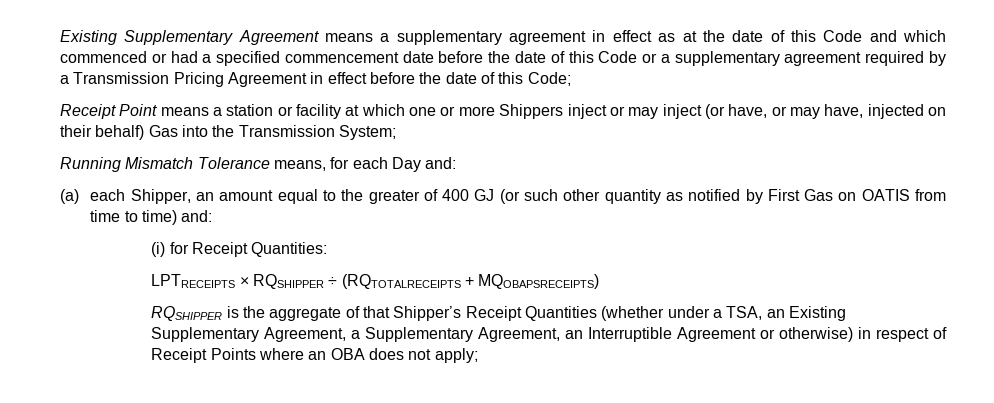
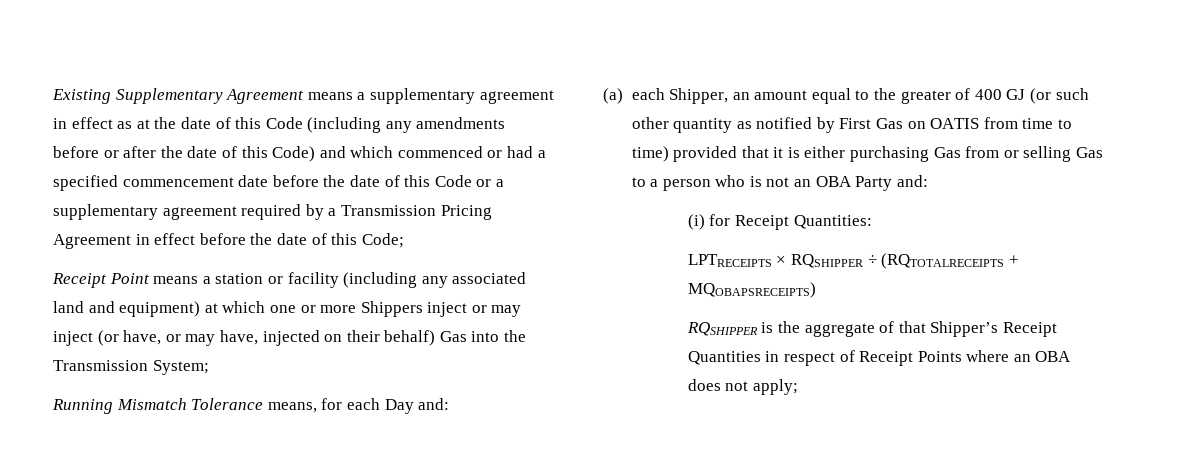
- Existing Supplementary Agreement means a supplementary agreement in effect as at the date of this Code and which commenced or had a specified commencement date before the date of this Code or a supplementary agreement required by a Transmission Pricing Agreement in effect before the date of this Code;
+ Existing Supplementary Agreement means a supplementary agreement in effect as at the date of this Code (including any amendments before or after the date of this Code) and which commenced or had a specified commencement date before the date of this Code or a supplementary agreement required by a Transmission Pricing Agreement in effect before the date of this Code;
- Receipt Point means a station or facility at which one or more Shippers inject or may inject (or have, or may have, injected on their behalf) Gas into the Transmission System;
+ Receipt Point means a station or facility (including any associated land and equipment) at which one or more Shippers inject or may inject (or have, or may have, injected on their behalf) Gas into the Transmission System;
- (a) each Shipper, an amount equal to the greater of 400 GJ (or such other quantity as notified by First Gas on OATIS from time to time) and:
+ (a) each Shipper, an amount equal to the greater of 400 GJ (or such other quantity as notified by First Gas on OATIS from time to time) provided that it is either purchasing Gas from or selling Gas to a person who is not an OBA Party and:
- RQSHIPPER is the aggregate of that Shipper’s Receipt Quantities (whether under a TSA, an Existing Supplementary Agreement, a Supplementary Agreement, an Interruptible Agreement or otherwise) in respect of Receipt Points where an OBA does not apply;
+ RQSHIPPER is the aggregate of that Shipper’s Receipt Quantities in respect of Receipt Points where an OBA does not apply;

